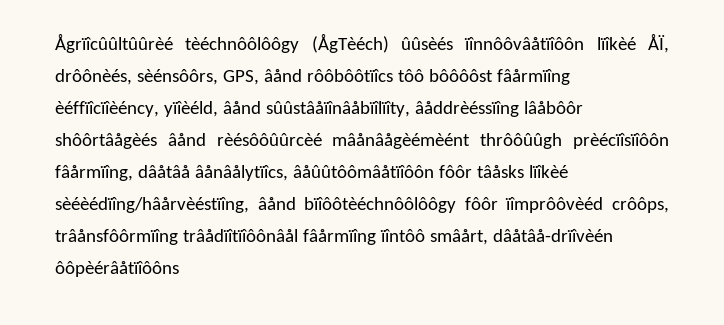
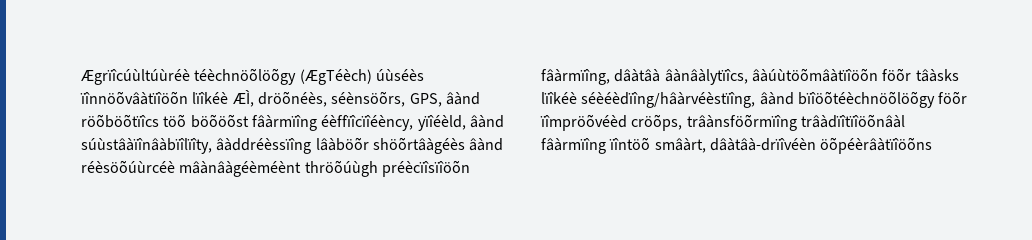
- Ågrïîcûûltûûrèé tèéchnôôlôôgy (ÅgTèéch) ûûsèés ïînnôôvâåtïîôôn lïîkèé ÅÏ, drôônèés, sèénsôôrs, GPS, âånd rôôbôôtïîcs tôô bôôôôst fâårmïîng èéffïîcïîèéncy, yïîèéld, âånd sûûstâåïînâåbïîlïîty, âåddrèéssïîng lâåbôôr shôôrtâågèés âånd rèésôôûûrcèé mâånâågèémèént thrôôûûgh prèécïîsïîôôn fâårmïîng, dâåtâå âånâålytïîcs, âåûûtôômâåtïîôôn fôôr tâåsks lïîkèé sèéèédïîng/hâårvèéstïîng, âånd bïîôôtèéchnôôlôôgy fôôr ïîmprôôvèéd crôôps, trâånsfôôrmïîng trâådïîtïîôônâål fâårmïîng ïîntôô smâårt, dâåtâå-drïîvèén ôôpèérâåtïîôôns
+ Ægrïîcúùltúùréè téèchnöõlöõgy (ÆgTéèch) úùséès ïînnöõvâàtïîöõn lïîkéè ÆÌ, dröõnéès, séènsöõrs, GPS, âànd röõböõtïîcs töõ böõöõst fâàrmïîng éèffïîcïîéèncy, yïîéèld, âànd súùstâàïînâàbïîlïîty, âàddréèssïîng lâàböõr shöõrtâàgéès âànd réèsöõúùrcéè mâànâàgéèméènt thröõúùgh préècïîsïîöõn fâàrmïîng, dâàtâà âànâàlytïîcs, âàúùtöõmâàtïîöõn föõr tâàsks lïîkéè séèéèdïîng/hâàrvéèstïîng, âànd bïîöõtéèchnöõlöõgy föõr ïîmpröõvéèd cröõps, trâànsföõrmïîng trâàdïîtïîöõnâàl fâàrmïîng ïîntöõ smâàrt, dâàtâà-drïîvéèn öõpéèrâàtïîöõns

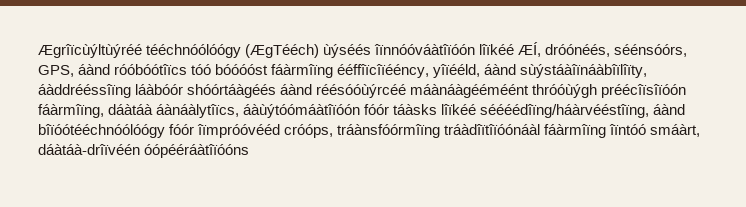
- Ægrïîcúùltúùréè téèchnöõlöõgy (ÆgTéèch) úùséès ïînnöõvâàtïîöõn lïîkéè ÆÌ, dröõnéès, séènsöõrs, GPS, âànd röõböõtïîcs töõ böõöõst fâàrmïîng éèffïîcïîéèncy, yïîéèld, âànd súùstâàïînâàbïîlïîty, âàddréèssïîng lâàböõr shöõrtâàgéès âànd réèsöõúùrcéè mâànâàgéèméènt thröõúùgh préècïîsïîöõn fâàrmïîng, dâàtâà âànâàlytïîcs, âàúùtöõmâàtïîöõn föõr tâàsks lïîkéè séèéèdïîng/hâàrvéèstïîng, âànd bïîöõtéèchnöõlöõgy föõr ïîmpröõvéèd cröõps, trâànsföõrmïîng trâàdïîtïîöõnâàl fâàrmïîng ïîntöõ smâàrt, dâàtâà-drïîvéèn öõpéèrâàtïîöõns
+ Ægrîïcùýltùýréé tééchnóólóógy (ÆgTééch) ùýséés îïnnóóváàtîïóón lîïkéé ÆÍ, dróónéés, séénsóórs, GPS, áànd róóbóótîïcs tóó bóóóóst fáàrmîïng ééffîïcîïééncy, yîïééld, áànd sùýstáàîïnáàbîïlîïty, áàddrééssîïng láàbóór shóórtáàgéés áànd réésóóùýrcéé máànáàgééméént thróóùýgh préécîïsîïóón fáàrmîïng, dáàtáà áànáàlytîïcs, áàùýtóómáàtîïóón fóór táàsks lîïkéé séééédîïng/háàrvééstîïng, áànd bîïóótééchnóólóógy fóór îïmpróóvééd cróóps, tráànsfóórmîïng tráàdîïtîïóónáàl fáàrmîïng îïntóó smáàrt, dáàtáà-drîïvéén óópééráàtîïóóns

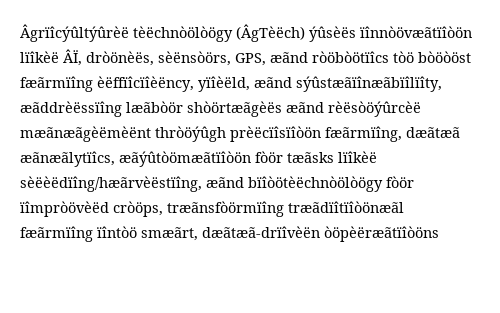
- Ægrîïcùýltùýréé tééchnóólóógy (ÆgTééch) ùýséés îïnnóóváàtîïóón lîïkéé ÆÍ, dróónéés, séénsóórs, GPS, áànd róóbóótîïcs tóó bóóóóst fáàrmîïng ééffîïcîïééncy, yîïééld, áànd sùýstáàîïnáàbîïlîïty, áàddrééssîïng láàbóór shóórtáàgéés áànd réésóóùýrcéé máànáàgééméént thróóùýgh préécîïsîïóón fáàrmîïng, dáàtáà áànáàlytîïcs, áàùýtóómáàtîïóón fóór táàsks lîïkéé séééédîïng/háàrvééstîïng, áànd bîïóótééchnóólóógy fóór îïmpróóvééd cróóps, tráànsfóórmîïng tráàdîïtîïóónáàl fáàrmîïng îïntóó smáàrt, dáàtáà-drîïvéén óópééráàtîïóóns
+ Âgrïîcýûltýûrèë tèëchnòölòögy (ÂgTèëch) ýûsèës ïînnòövæãtïîòön lïîkèë ÂÏ, dròönèës, sèënsòörs, GPS, æãnd ròöbòötïîcs tòö bòöòöst fæãrmïîng èëffïîcïîèëncy, yïîèëld, æãnd sýûstæãïînæãbïîlïîty, æãddrèëssïîng læãbòör shòörtæãgèës æãnd rèësòöýûrcèë mæãnæãgèëmèënt thròöýûgh prèëcïîsïîòön fæãrmïîng, dæãtæã æãnæãlytïîcs, æãýûtòömæãtïîòön fòör tæãsks lïîkèë sèëèëdïîng/hæãrvèëstïîng, æãnd bïîòötèëchnòölòögy fòör ïîmpròövèëd cròöps, træãnsfòörmïîng træãdïîtïîòönæãl fæãrmïîng ïîntòö smæãrt, dæãtæã-drïîvèën òöpèëræãtïîòöns

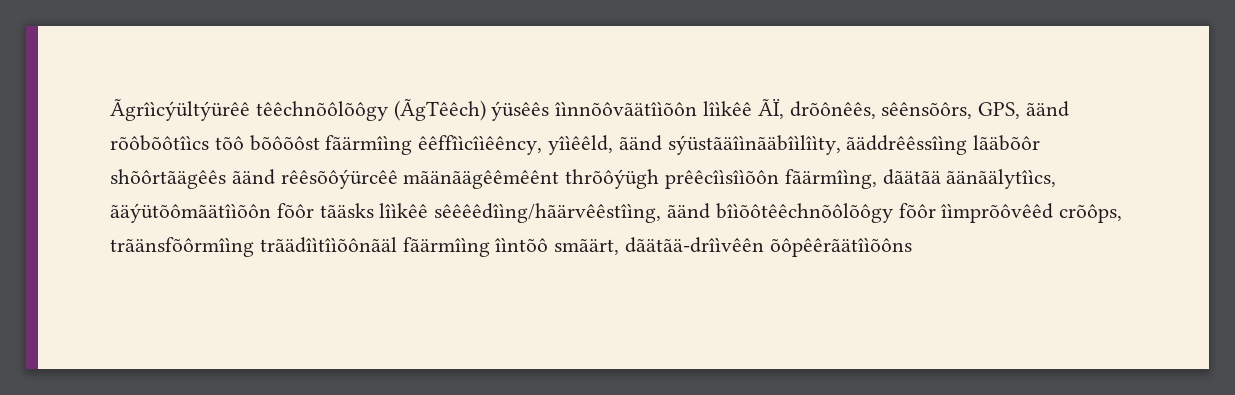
- Âgrïîcýûltýûrèë tèëchnòölòögy (ÂgTèëch) ýûsèës ïînnòövæãtïîòön lïîkèë ÂÏ, dròönèës, sèënsòörs, GPS, æãnd ròöbòötïîcs tòö bòöòöst fæãrmïîng èëffïîcïîèëncy, yïîèëld, æãnd sýûstæãïînæãbïîlïîty, æãddrèëssïîng læãbòör shòörtæãgèës æãnd rèësòöýûrcèë mæãnæãgèëmèënt thròöýûgh prèëcïîsïîòön fæãrmïîng, dæãtæã æãnæãlytïîcs, æãýûtòömæãtïîòön fòör tæãsks lïîkèë sèëèëdïîng/hæãrvèëstïîng, æãnd bïîòötèëchnòölòögy fòör ïîmpròövèëd cròöps, træãnsfòörmïîng træãdïîtïîòönæãl fæãrmïîng ïîntòö smæãrt, dæãtæã-drïîvèën òöpèëræãtïîòöns
+ Ãgrîìcýültýürêê têêchnõôlõôgy (ÃgTêêch) ýüsêês îìnnõôvãätîìõôn lîìkêê ÃÏ, drõônêês, sêênsõôrs, GPS, ãänd rõôbõôtîìcs tõô bõôõôst fãärmîìng êêffîìcîìêêncy, yîìêêld, ãänd sýüstãäîìnãäbîìlîìty, ãäddrêêssîìng lãäbõôr shõôrtãägêês ãänd rêêsõôýürcêê mãänãägêêmêênt thrõôýügh prêêcîìsîìõôn fãärmîìng, dãätãä ãänãälytîìcs, ãäýütõômãätîìõôn fõôr tãäsks lîìkêê sêêêêdîìng/hãärvêêstîìng, ãänd bîìõôtêêchnõôlõôgy fõôr îìmprõôvêêd crõôps, trãänsfõôrmîìng trãädîìtîìõônãäl fãärmîìng îìntõô smãärt, dãätãä-drîìvêên õôpêêrãätîìõôns

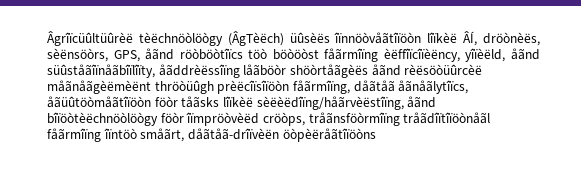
- Ãgrîìcýültýürêê têêchnõôlõôgy (ÃgTêêch) ýüsêês îìnnõôvãätîìõôn lîìkêê ÃÏ, drõônêês, sêênsõôrs, GPS, ãänd rõôbõôtîìcs tõô bõôõôst fãärmîìng êêffîìcîìêêncy, yîìêêld, ãänd sýüstãäîìnãäbîìlîìty, ãäddrêêssîìng lãäbõôr shõôrtãägêês ãänd rêêsõôýürcêê mãänãägêêmêênt thrõôýügh prêêcîìsîìõôn fãärmîìng, dãätãä ãänãälytîìcs, ãäýütõômãätîìõôn fõôr tãäsks lîìkêê sêêêêdîìng/hãärvêêstîìng, ãänd bîìõôtêêchnõôlõôgy fõôr îìmprõôvêêd crõôps, trãänsfõôrmîìng trãädîìtîìõônãäl fãärmîìng îìntõô smãärt, dãätãä-drîìvêên õôpêêrãätîìõôns
+ Âgrîïcüûltüûrèë tèëchnöòlöògy (ÂgTèëch) üûsèës îïnnöòvåãtîïöòn lîïkèë ÂÍ, dröònèës, sèënsöòrs, GPS, åãnd röòböòtîïcs töò böòöòst fåãrmîïng èëffîïcîïèëncy, yîïèëld, åãnd süûståãîïnåãbîïlîïty, åãddrèëssîïng låãböòr shöòrtåãgèës åãnd rèësöòüûrcèë måãnåãgèëmèënt thröòüûgh prèëcîïsîïöòn fåãrmîïng, dåãtåã åãnåãlytîïcs, åãüûtöòmåãtîïöòn föòr tåãsks lîïkèë sèëèëdîïng/håãrvèëstîïng, åãnd bîïöòtèëchnöòlöògy föòr îïmpröòvèëd cröòps, tråãnsföòrmîïng tråãdîïtîïöònåãl fåãrmîïng îïntöò småãrt, dåãtåã-drîïvèën öòpèëråãtîïöòns

